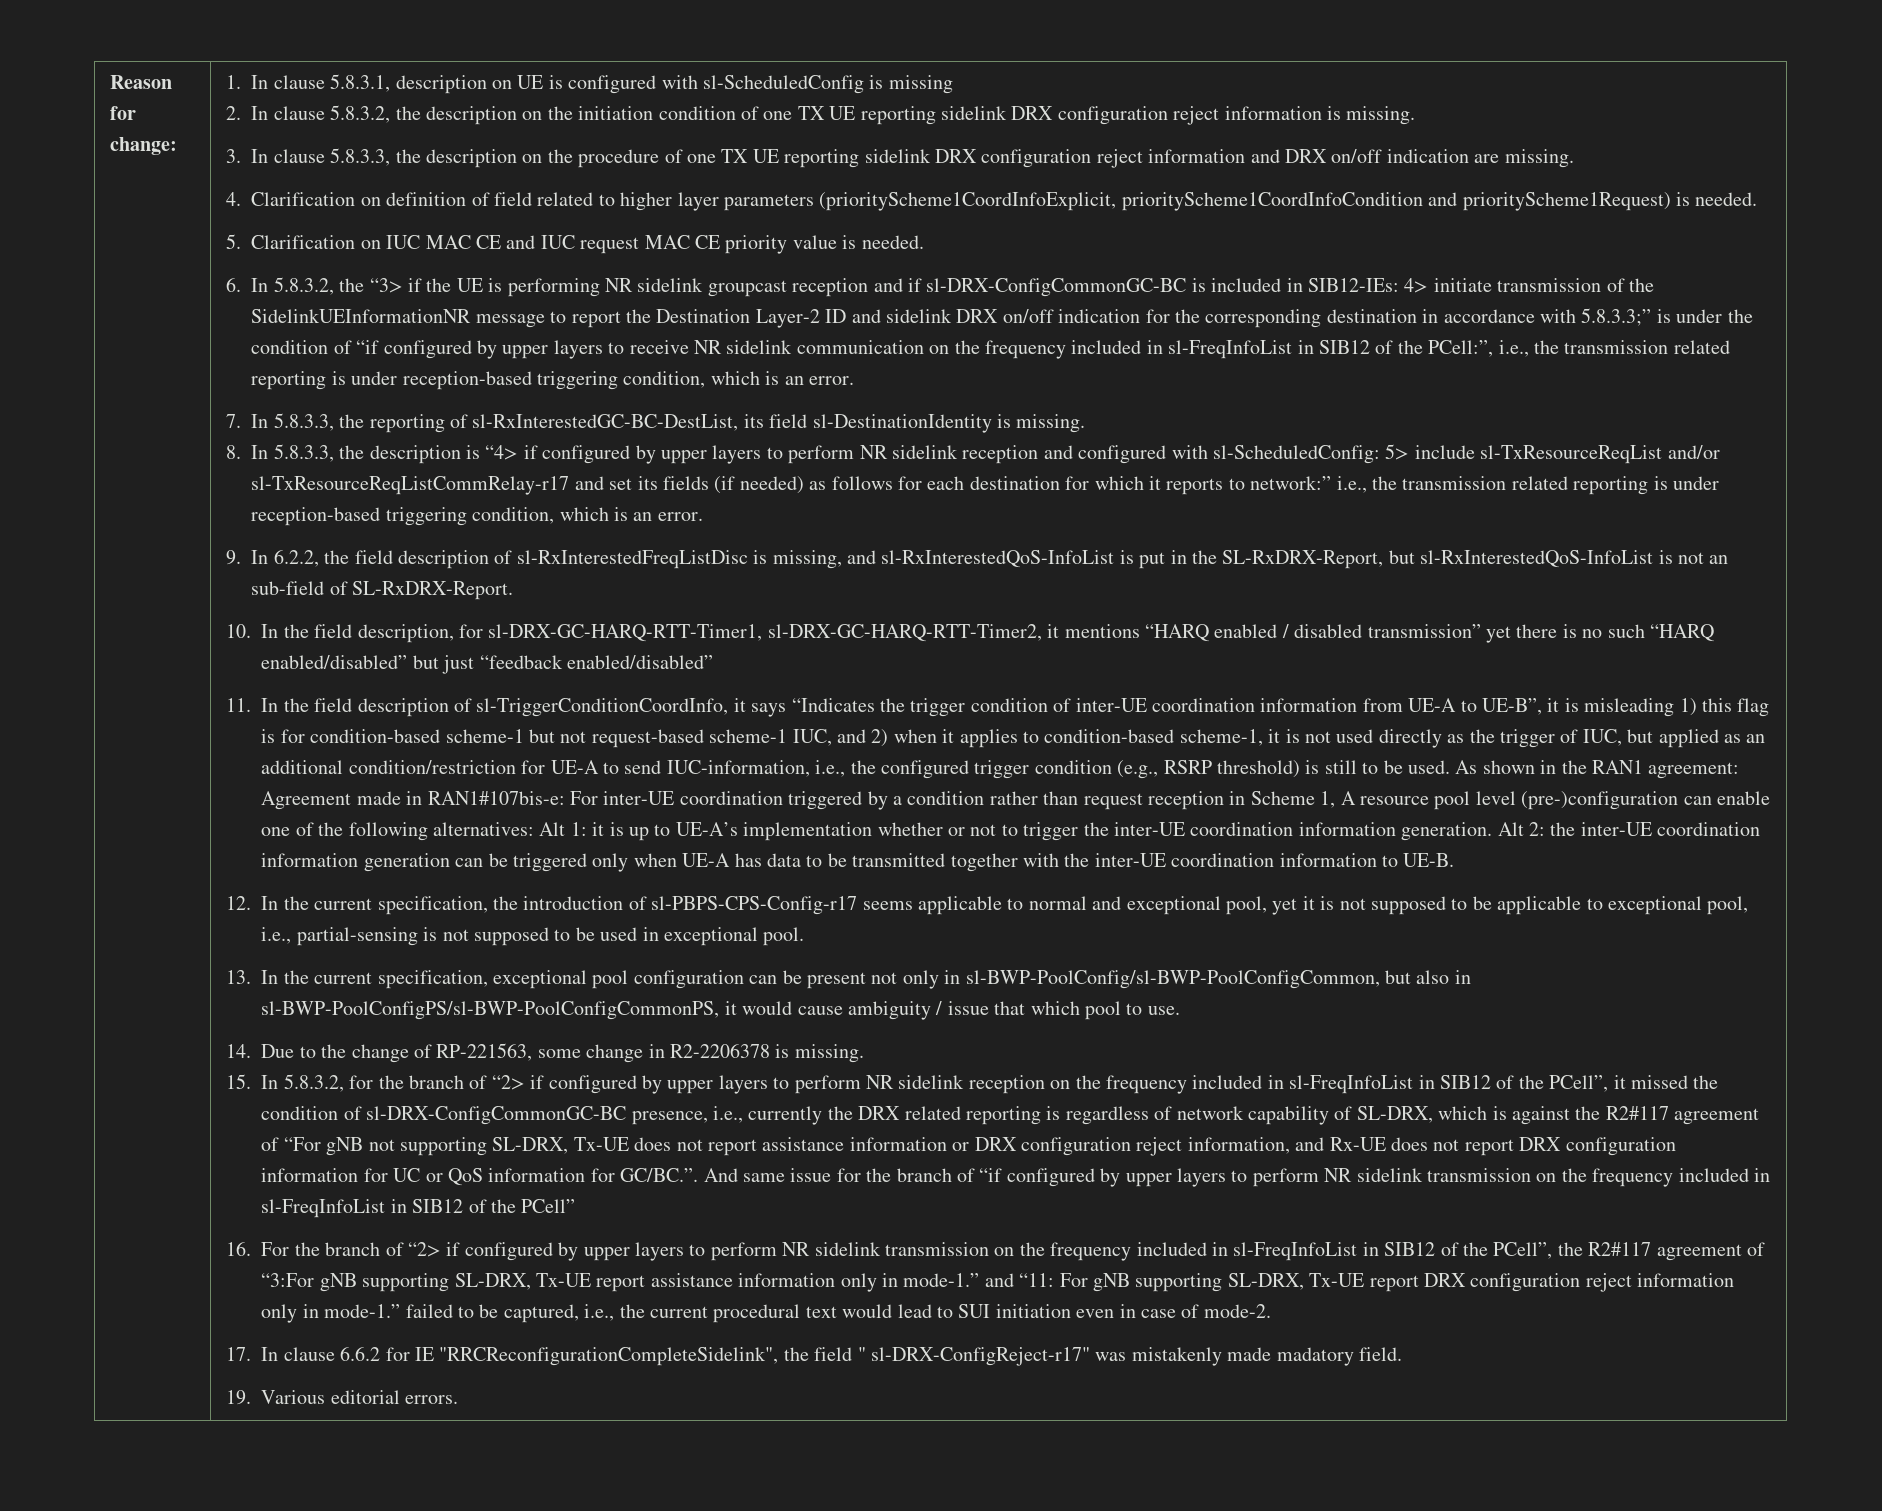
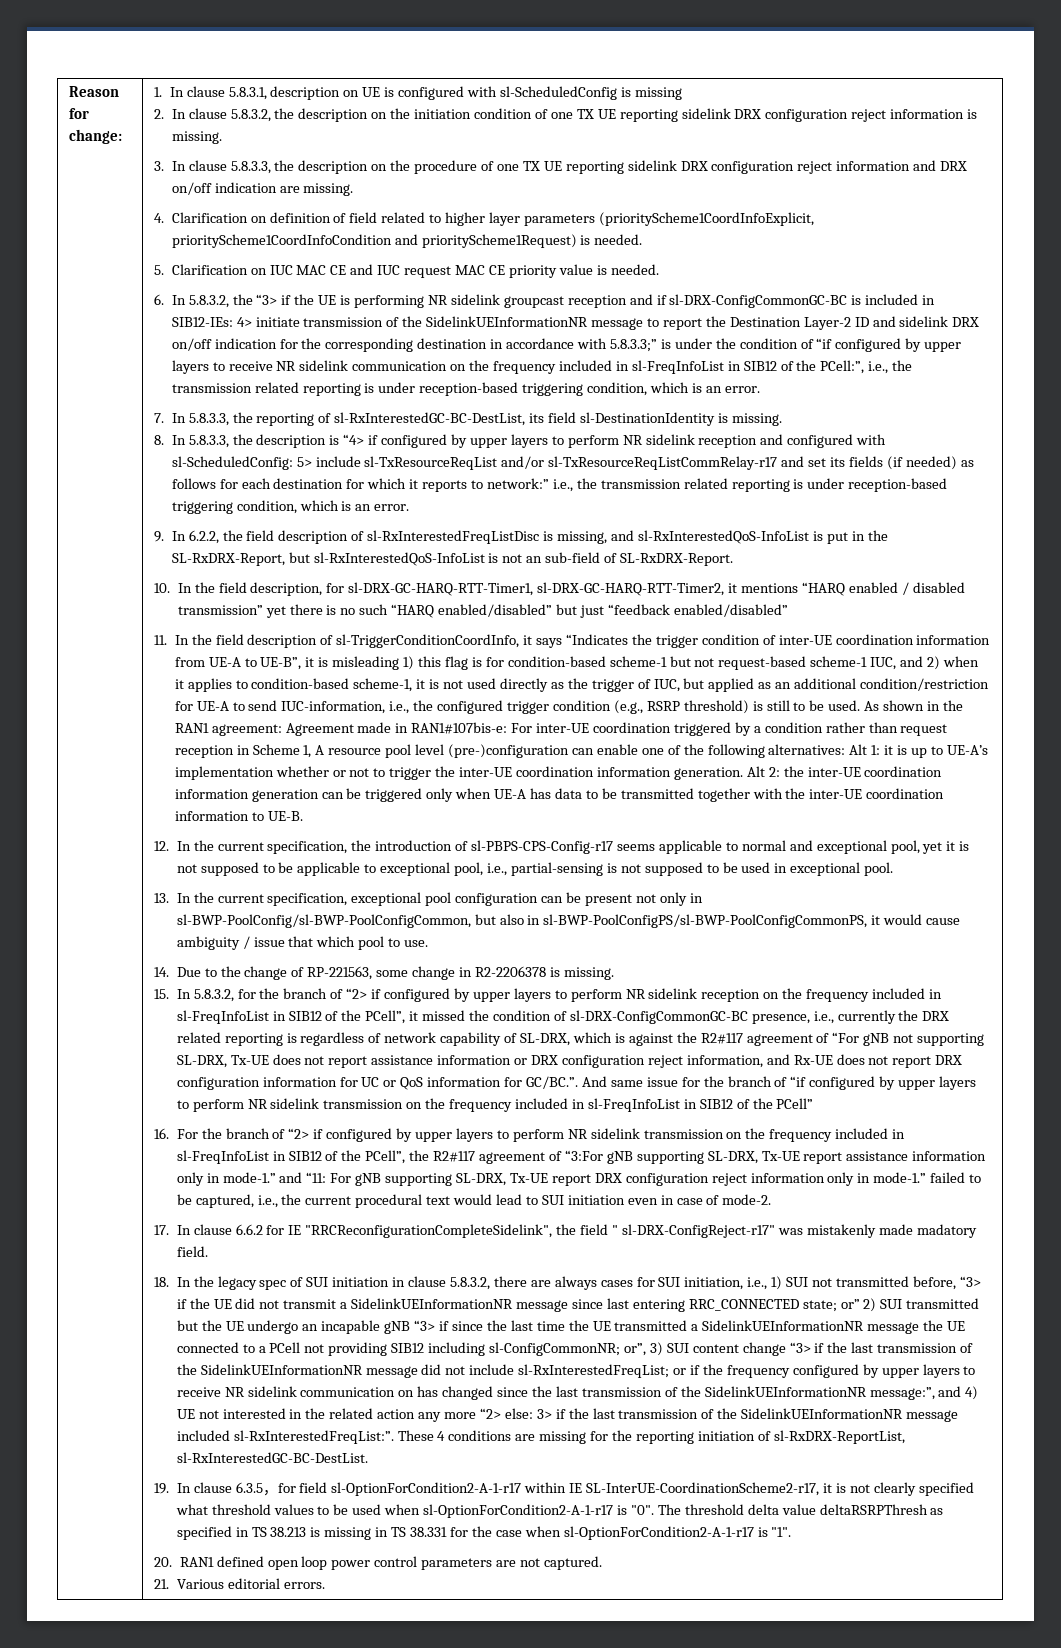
- 19. Various editorial errors.
+ 18. In the legacy spec of SUI initiation in clause 5.8.3.2, there are always cases for SUI initiation, i.e., 1) SUI not transmitted before, “3> if the UE did not transmit a SidelinkUEInformationNR message since last entering RRC_CONNECTED state; or” 2) SUI transmitted but the UE undergo an incapable gNB “3> if since the last time the UE transmitted a SidelinkUEInformationNR message the UE connected to a PCell not providing SIB12 including sl-ConfigCommonNR; or”, 3) SUI content change “3> if the last transmission of the SidelinkUEInformationNR message did not include sl-RxInterestedFreqList; or if the frequency configured by upper layers to receive NR sidelink communication on has changed since the last transmission of the SidelinkUEInformationNR message:”, and 4) UE not interested in the related action any more “2> else: 3> if the last transmission of the SidelinkUEInformationNR message included sl-RxInterestedFreqList:”. These 4 conditions are missing for the reporting initiation of sl-RxDRX-ReportList, sl-RxInterestedGC-BC-DestList.
+ 19. In clause 6.3.5，for field sl-OptionForCondition2-A-1-r17 within IE SL-InterUE-CoordinationScheme2-r17, it is not clearly specified what threshold values to be used when sl-OptionForCondition2-A-1-r17 is "0". The threshold delta value deltaRSRPThresh as specified in TS 38.213 is missing in TS 38.331 for the case when sl-OptionForCondition2-A-1-r17 is "1".
+ 20. RAN1 defined open loop power control parameters are not captured.
+ 21. Various editorial errors.

